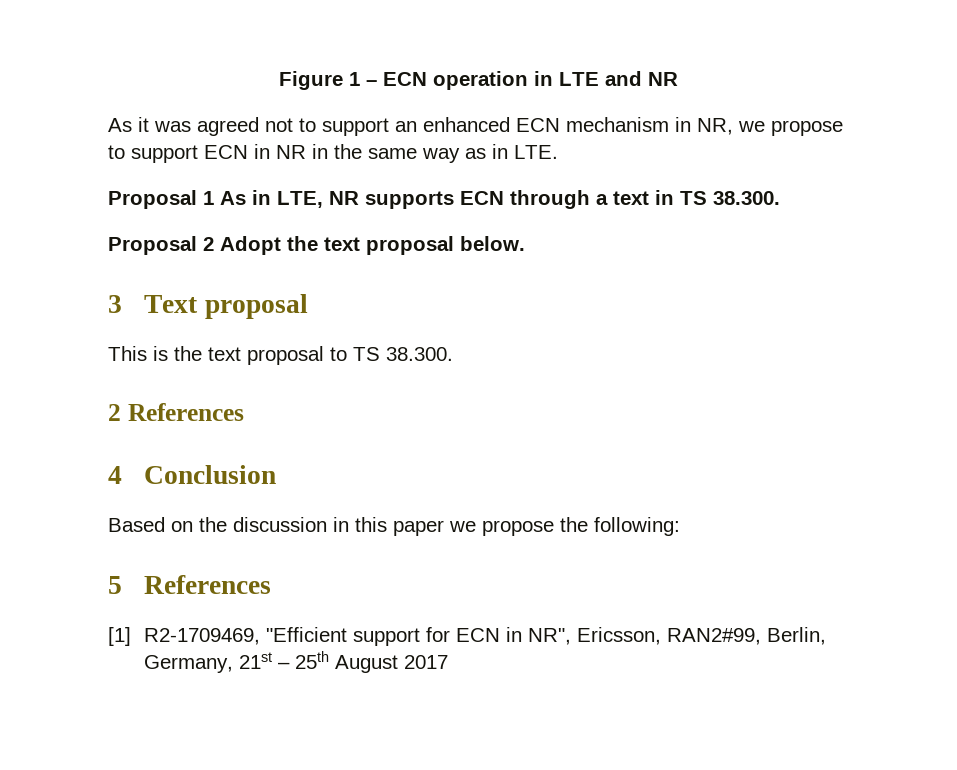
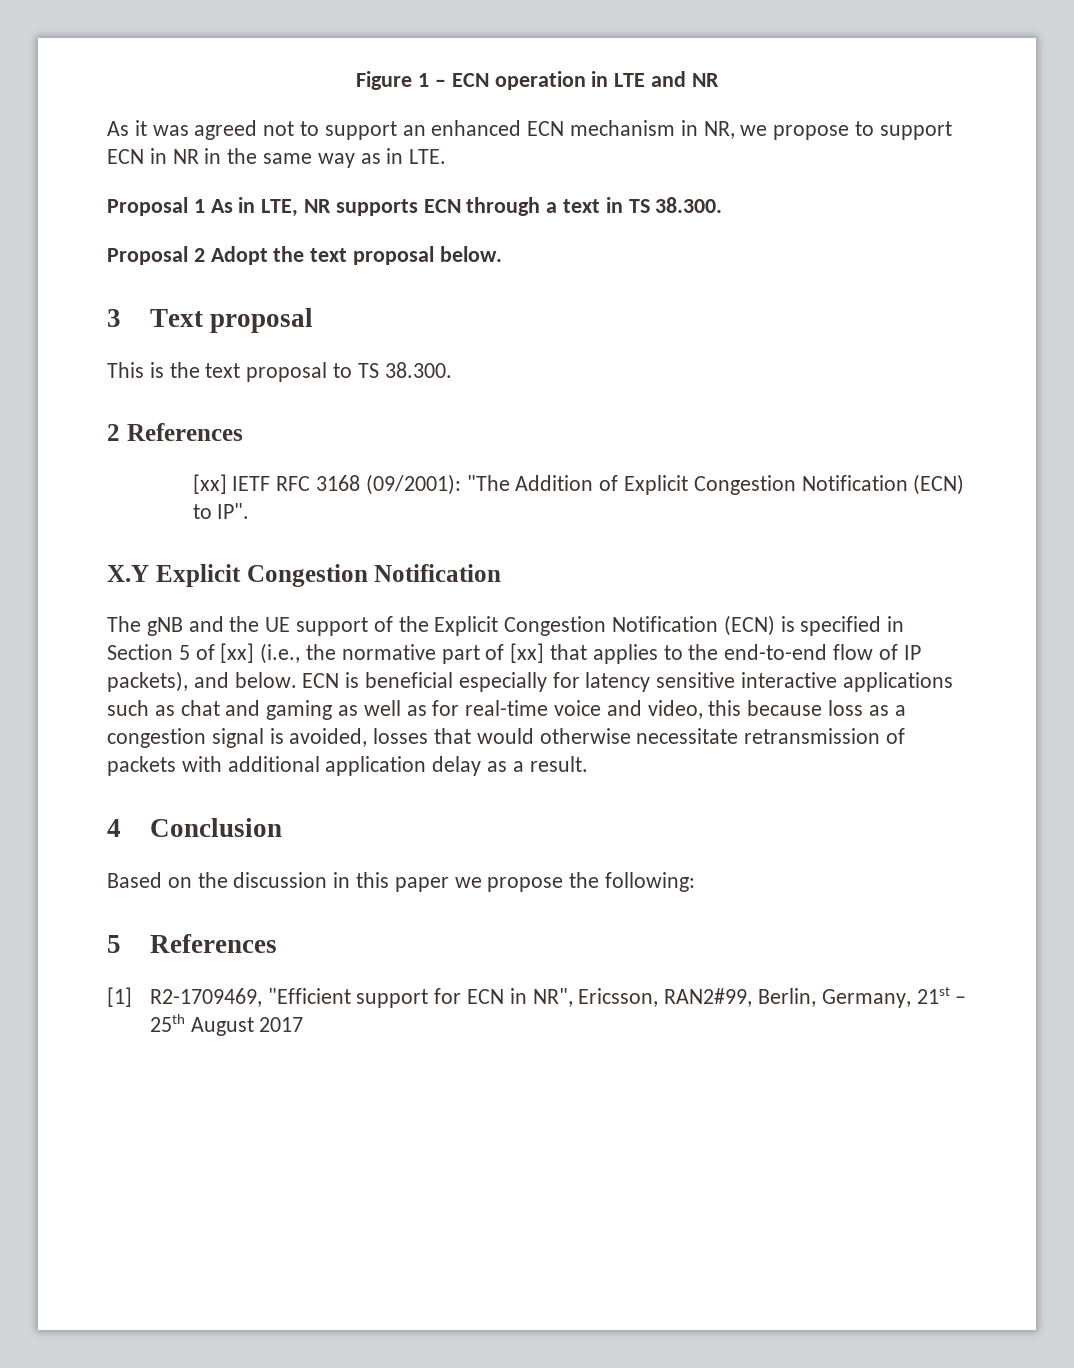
+ [xx] IETF RFC 3168 (09/2001): "The Addition of Explicit Congestion Notification (ECN) to IP".
+ X.Y Explicit Congestion Notification
+ The gNB and the UE support of the Explicit Congestion Notification (ECN) is specified in Section 5 of [xx] (i.e., the normative part of [xx] that applies to the end-to-end flow of IP packets), and below. ECN is beneficial especially for latency sensitive interactive applications such as chat and gaming as well as for real-time voice and video, this because loss as a congestion signal is avoided, losses that would otherwise necessitate retransmission of packets with additional application delay as a result.

